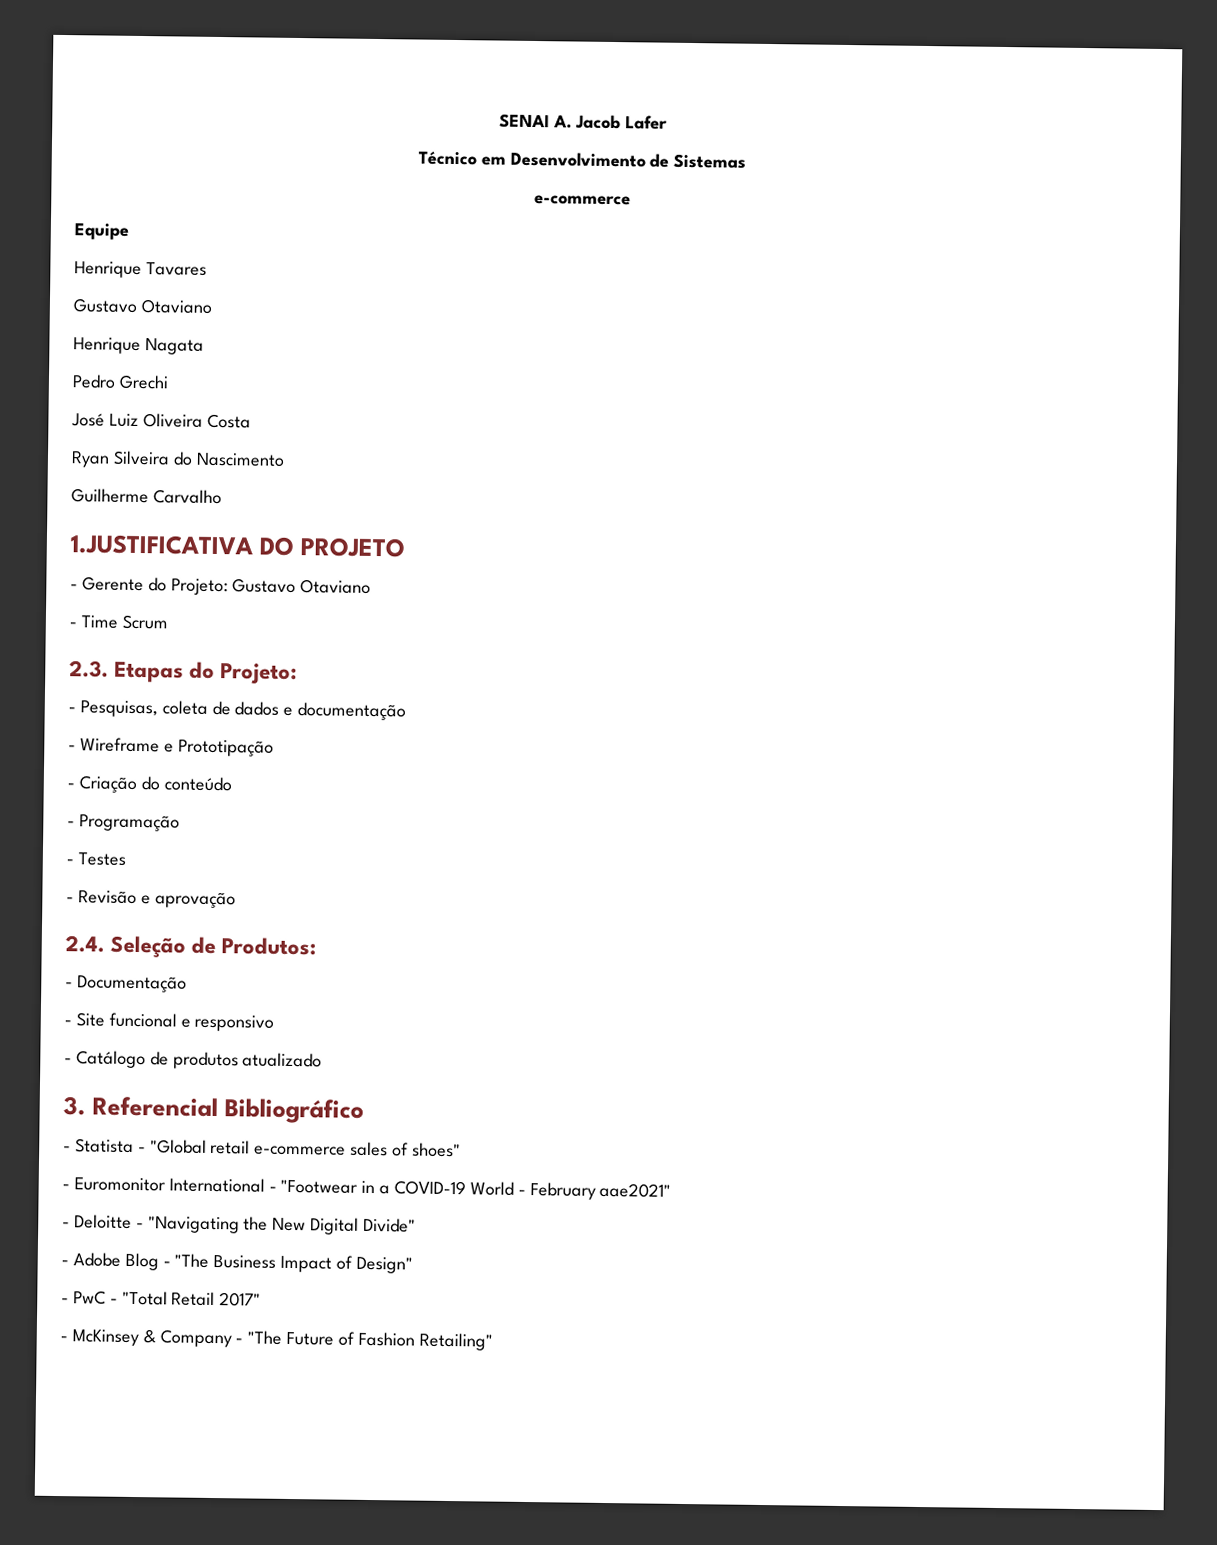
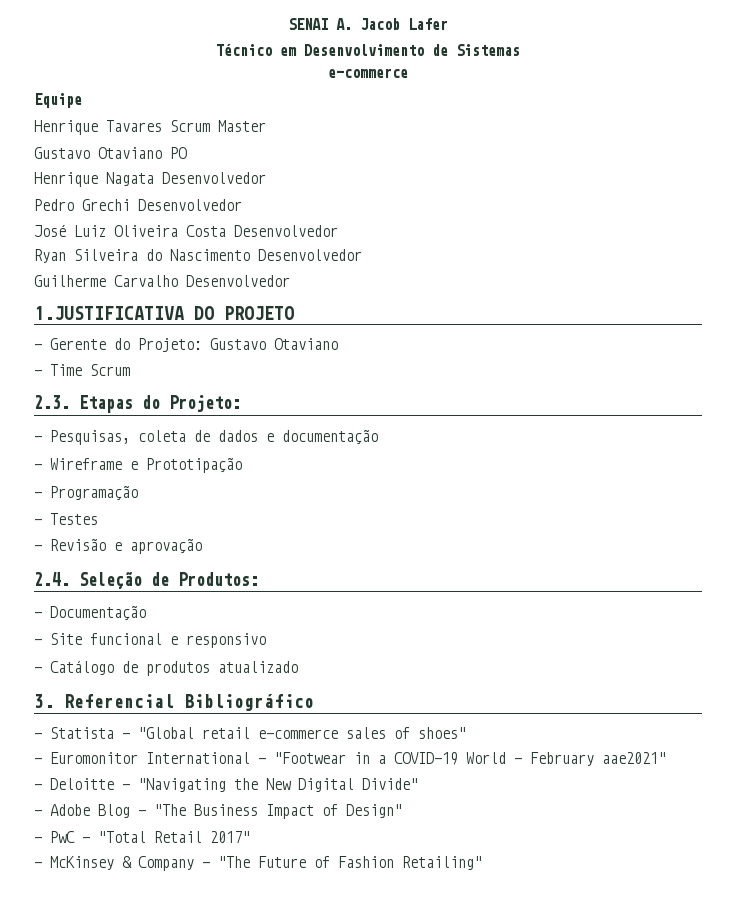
- Henrique Tavares
- Gustavo Otaviano
+ Henrique Tavares Scrum Master
+ Gustavo Otaviano PO
- Henrique Nagata
+ Henrique Nagata Desenvolvedor
- Pedro Grechi
+ Pedro Grechi Desenvolvedor
- José Luiz Oliveira Costa
+ José Luiz Oliveira Costa Desenvolvedor
- Ryan Silveira do Nascimento
+ Ryan Silveira do Nascimento Desenvolvedor
- Guilherme Carvalho
+ Guilherme Carvalho Desenvolvedor
- - Criação do conteúdo

